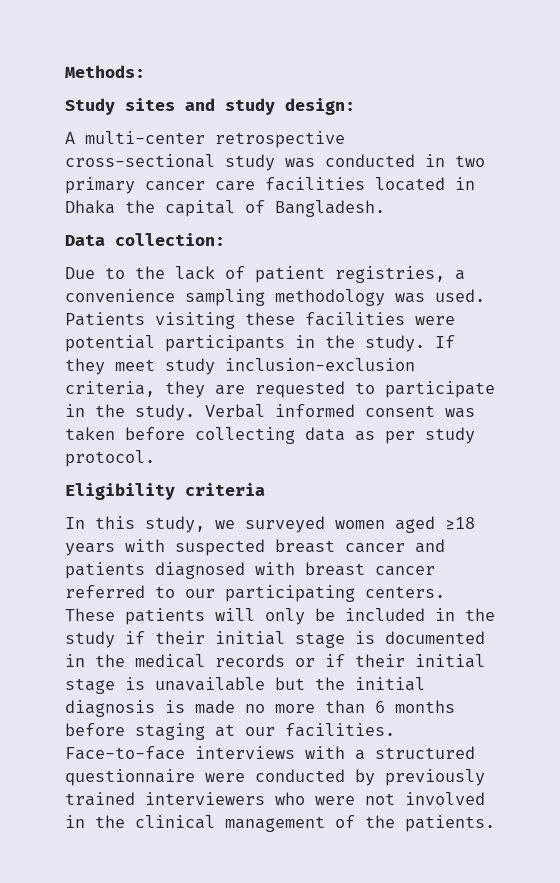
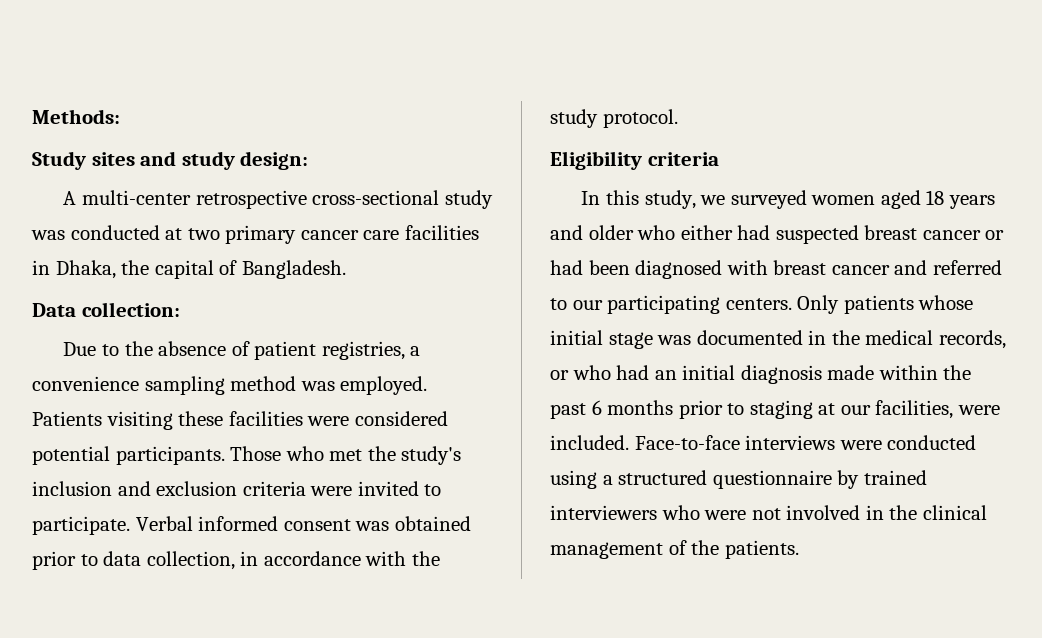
- A multi-center retrospective cross-sectional study was conducted in two primary cancer care facilities located in Dhaka the capital of Bangladesh.
+ A multi-center retrospective cross-sectional study was conducted at two primary cancer care facilities in Dhaka, the capital of Bangladesh.
- Due to the lack of patient registries, a convenience sampling methodology was used.
+ Due to the absence of patient registries, a convenience sampling method was employed.
- Patients visiting these facilities were potential participants in the study. If they meet study inclusion-exclusion criteria, they are requested to participate in the study. Verbal informed consent was taken before collecting data as per study protocol.
+ Patients visiting these facilities were considered potential participants. Those who met the study's inclusion and exclusion criteria were invited to participate. Verbal informed consent was obtained prior to data collection, in accordance with the study protocol.
- In this study, we surveyed women aged ≥18 years with suspected breast cancer and patients diagnosed with breast cancer referred to our participating centers.
+ In this study, we surveyed women aged 18 years and older who either had suspected breast cancer or had been diagnosed with breast cancer and referred to our participating centers.
- These patients will only be included in the study if their initial stage is documented in the medical records or if their initial stage is unavailable but the initial diagnosis is made no more than 6 months before staging at our facilities. Face-to-face interviews with a structured questionnaire were conducted by previously trained interviewers who were not involved in the clinical management of the patients.
+ Only patients whose initial stage was documented in the medical records, or who had an initial diagnosis made within the past 6 months prior to staging at our facilities, were included. Face-to-face interviews were conducted using a structured questionnaire by trained interviewers who were not involved in the clinical management of the patients.

